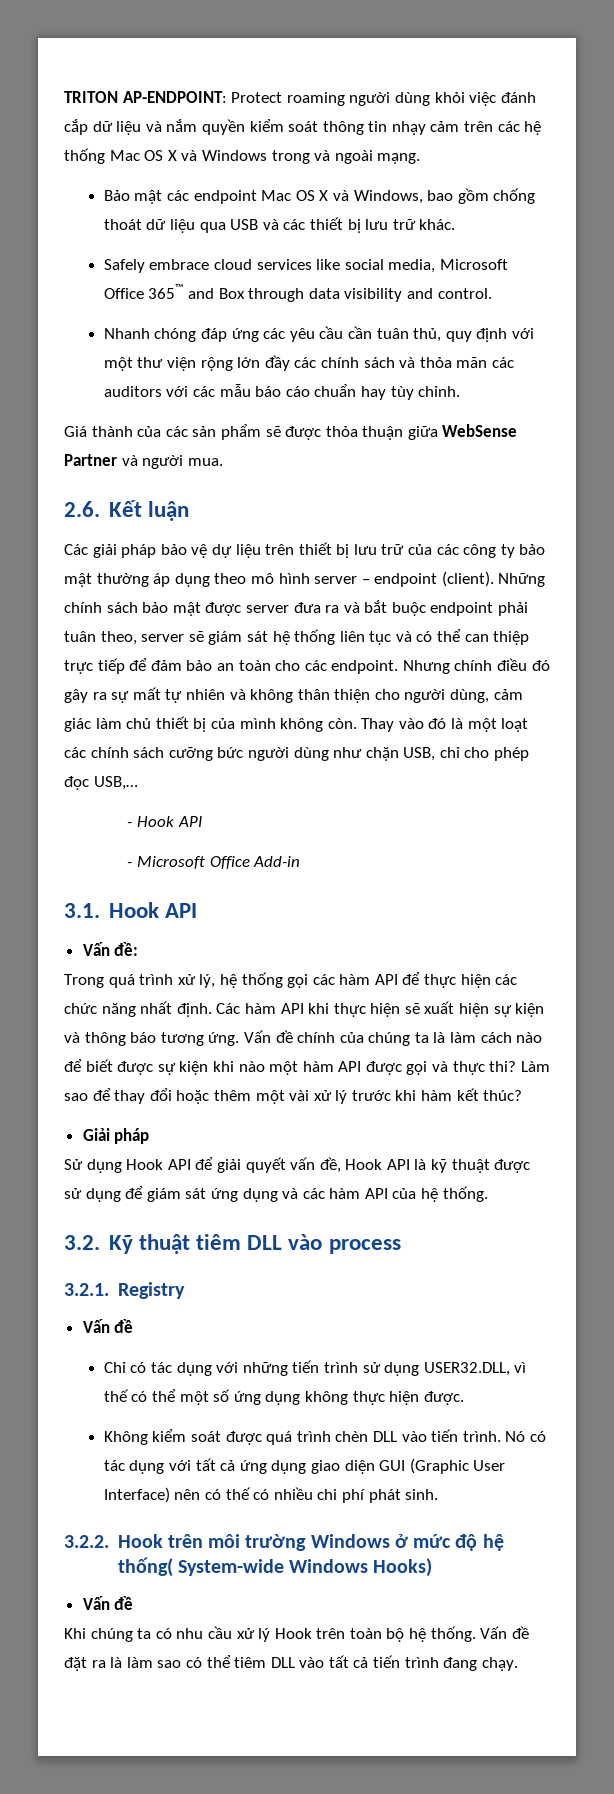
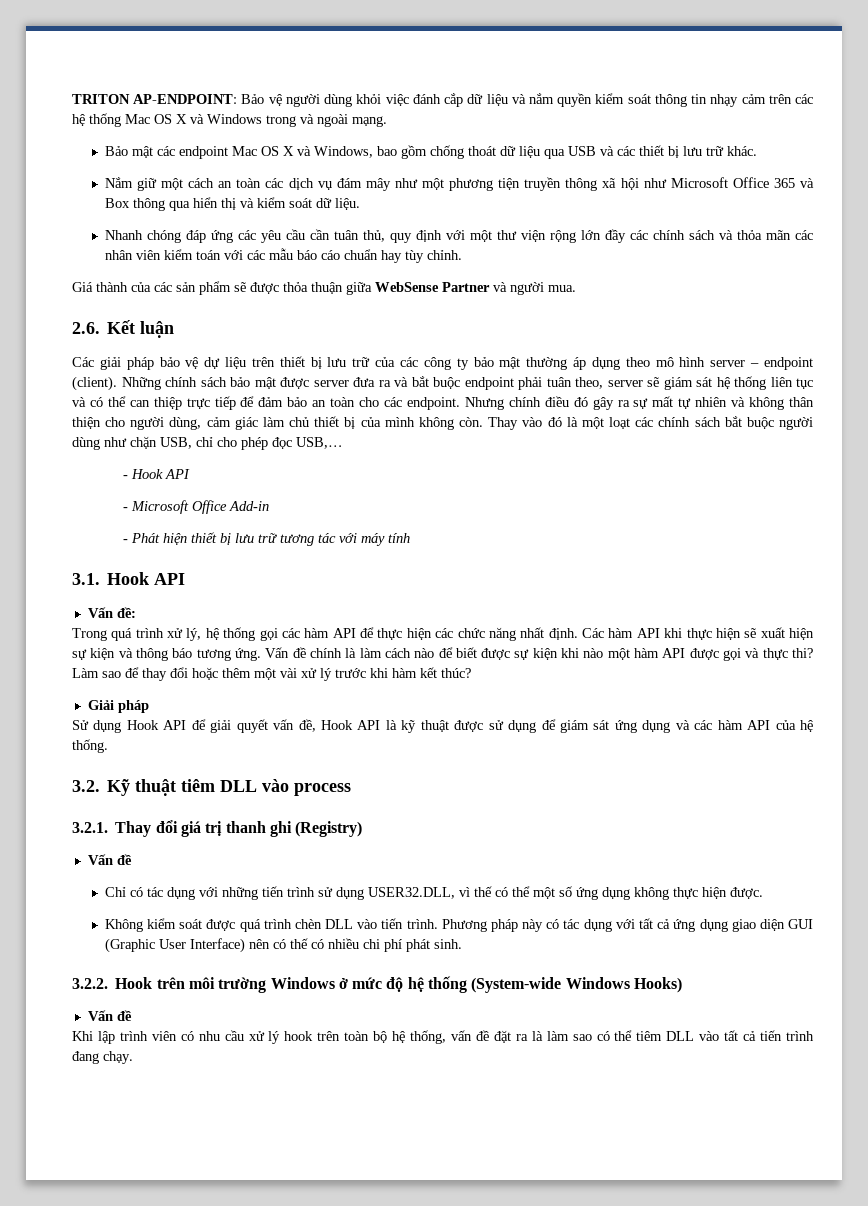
- TRITON AP-ENDPOINT: Protect roaming người dùng khỏi việc đánh cắp dữ liệu và nắm quyền kiểm soát thông tin nhạy cảm trên các hệ thống Mac OS X và Windows trong và ngoài mạng.
+ TRITON AP-ENDPOINT: Bảo vệ người dùng khỏi việc đánh cắp dữ liệu và nắm quyền kiểm soát thông tin nhạy cảm trên các hệ thống Mac OS X và Windows trong và ngoài mạng.
- Safely embrace cloud services like social media, Microsoft Office 365™ and Box through data visibility and control.
+ Nắm giữ một cách an toàn các dịch vụ đám mây như một phương tiện truyền thông xã hội như Microsoft Office 365 và Box thông qua hiển thị và kiểm soát dữ liệu.
- Nhanh chóng đáp ứng các yêu cầu cần tuân thủ, quy định với một thư viện rộng lớn đầy các chính sách và thỏa mãn các auditors với các mẫu báo cáo chuẩn hay tùy chỉnh.
+ Nhanh chóng đáp ứng các yêu cầu cần tuân thủ, quy định với một thư viện rộng lớn đầy các chính sách và thỏa mãn các nhân viên kiểm toán với các mẫu báo cáo chuẩn hay tùy chỉnh.
- Thay vào đó là một loạt các chính sách cưỡng bức người dùng như chặn USB, chỉ cho phép đọc USB,…
+ Thay vào đó là một loạt các chính sách bắt buộc người dùng như chặn USB, chỉ cho phép đọc USB,…
+ - Phát hiện thiết bị lưu trữ tương tác với máy tính
- Vấn đề chính của chúng ta là làm cách nào để biết được sự kiện khi nào một hàm API được gọi và thực thi?
+ Vấn đề chính là làm cách nào để biết được sự kiện khi nào một hàm API được gọi và thực thi?
- 3.2.1. Registry
+ 3.2.1. Thay đổi giá trị thanh ghi (Registry)
- Nó có tác dụng với tất cả ứng dụng giao diện GUI (Graphic User Interface) nên có thế có nhiều chi phí phát sinh.
+ Phương pháp này có tác dụng với tất cả ứng dụng giao diện GUI (Graphic User Interface) nên có thế có nhiều chi phí phát sinh.
- 3.2.2. Hook trên môi trường Windows ở mức độ hệ thống( System-wide Windows Hooks)
+ 3.2.2. Hook trên môi trường Windows ở mức độ hệ thống (System-wide Windows Hooks)
- Khi chúng ta có nhu cầu xử lý Hook trên toàn bộ hệ thống. Vấn đề đặt ra là làm sao có thể tiêm DLL vào tất cả tiến trình đang chạy.
+ Khi lập trình viên có nhu cầu xử lý hook trên toàn bộ hệ thống, vấn đề đặt ra là làm sao có thể tiêm DLL vào tất cả tiến trình đang chạy.

